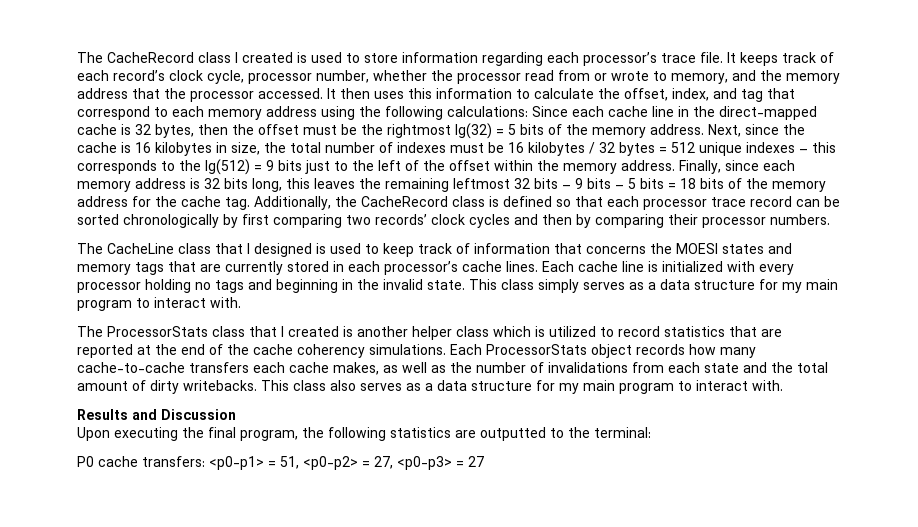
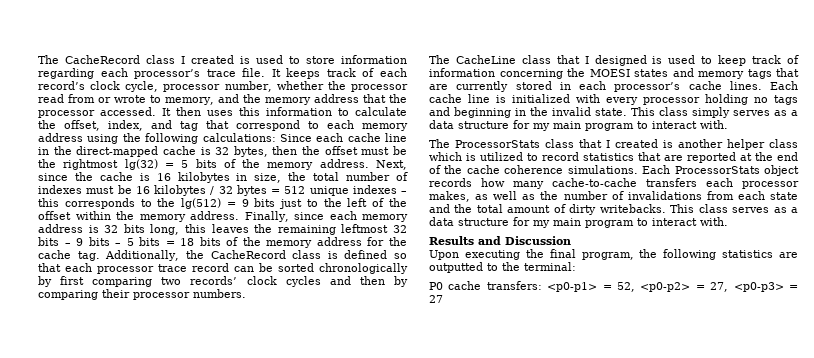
- The CacheLine class that I designed is used to keep track of information that concerns the MOESI states and memory tags that are currently stored in each processor’s cache lines.
+ The CacheLine class that I designed is used to keep track of information concerning the MOESI states and memory tags that are currently stored in each processor’s cache lines.
- The ProcessorStats class that I created is another helper class which is utilized to record statistics that are reported at the end of the cache coherency simulations.
+ The ProcessorStats class that I created is another helper class which is utilized to record statistics that are reported at the end of the cache coherence simulations.
- Each ProcessorStats object records how many cache-to-cache transfers each cache makes, as well as the number of invalidations from each state and the total amount of dirty writebacks.
+ Each ProcessorStats object records how many cache-to-cache transfers each processor makes, as well as the number of invalidations from each state and the total amount of dirty writebacks.
- This class also serves as a data structure for my main program to interact with.
+ This class serves as a data structure for my main program to interact with.
- P0 cache transfers: <p0-p1> = 51, <p0-p2> = 27, <p0-p3> = 27
+ P0 cache transfers: <p0-p1> = 52, <p0-p2> = 27, <p0-p3> = 27

